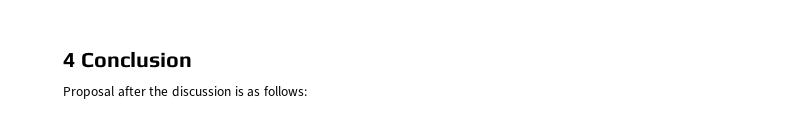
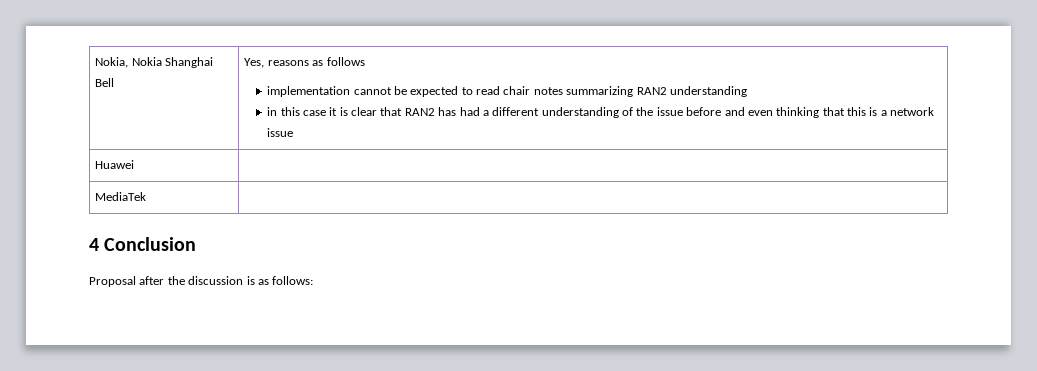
+ Nokia, Nokia Shanghai Bell | Yes, reasons as follows
+ implementation cannot be expected to read chair notes summarizing RAN2 understanding
+ in this case it is clear that RAN2 has had a different understanding of the issue before and even thinking that this is a network issue
+ Huawei |
+ MediaTek |

